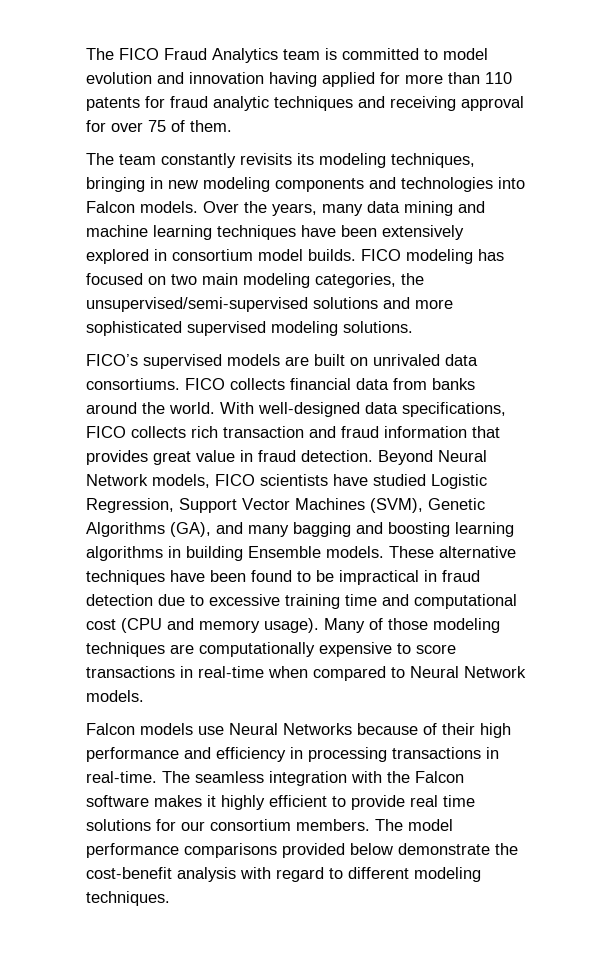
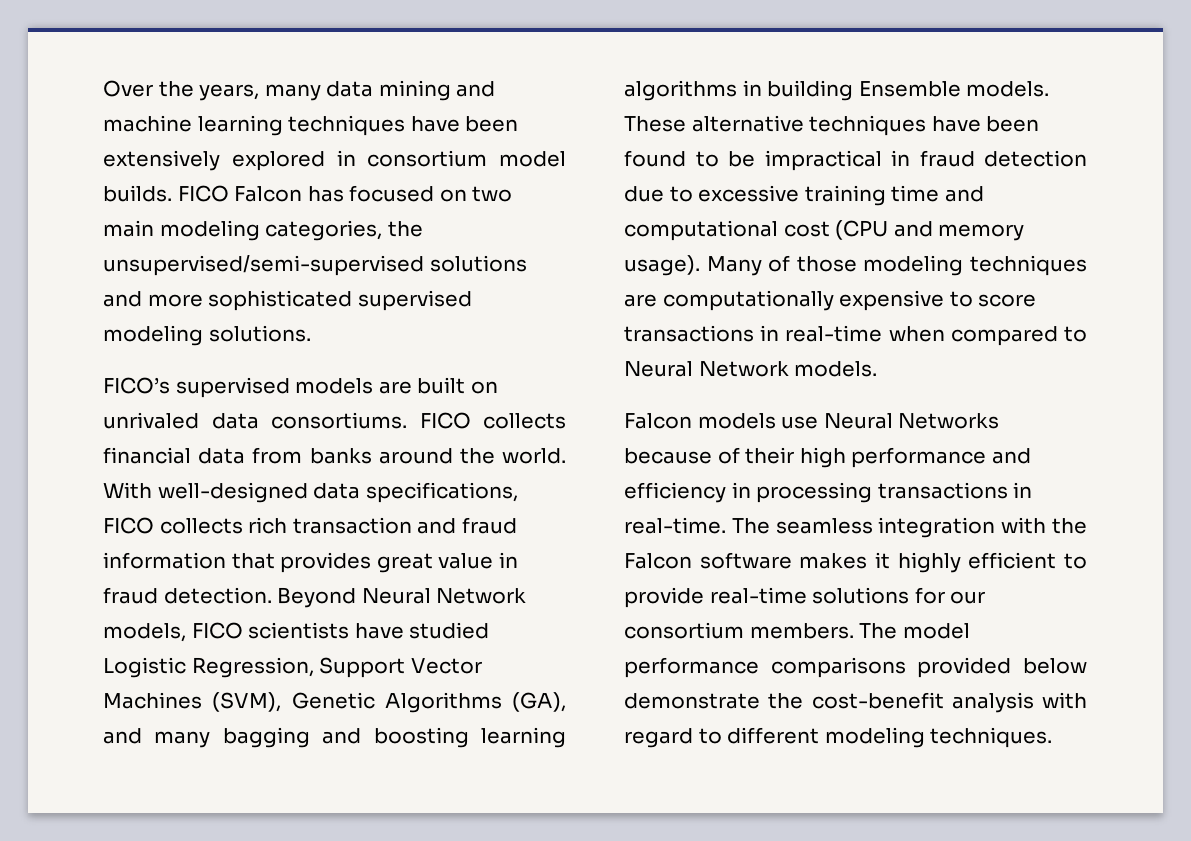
- The FICO Fraud Analytics team is committed to model evolution and innovation having applied for more than 110 patents for fraud analytic techniques and receiving approval for over 75 of them.
- The team constantly revisits its modeling techniques, bringing in new modeling components and technologies into Falcon models.
- FICO modeling has focused on two main modeling categories, the unsupervised/semi-supervised solutions and more sophisticated supervised modeling solutions.
+ FICO Falcon has focused on two main modeling categories, the unsupervised/semi-supervised solutions and more sophisticated supervised modeling solutions.
- The seamless integration with the Falcon software makes it highly efficient to provide real time solutions for our consortium members.
+ The seamless integration with the Falcon software makes it highly efficient to provide real-time solutions for our consortium members.

